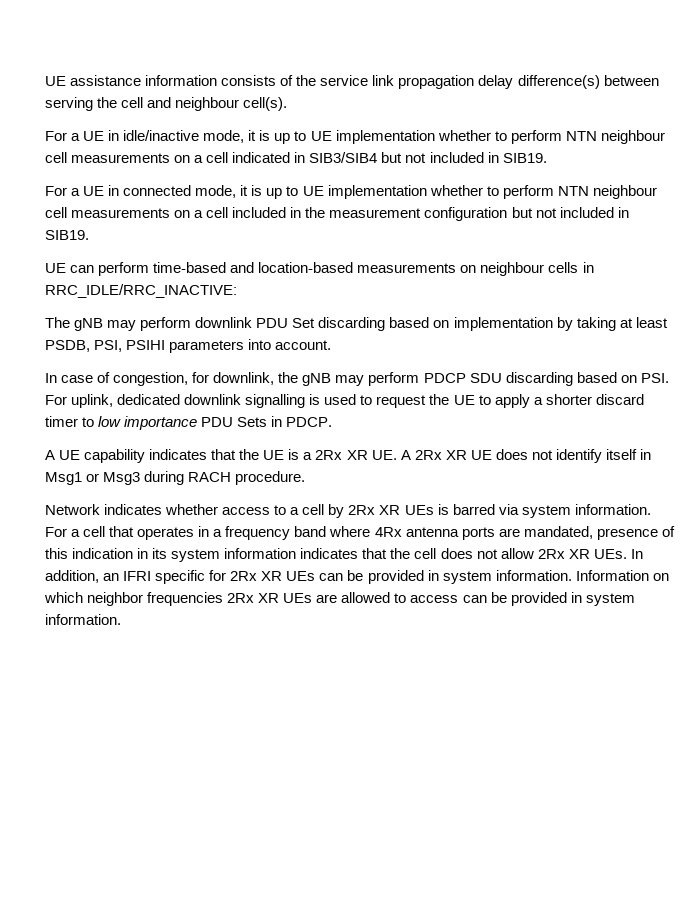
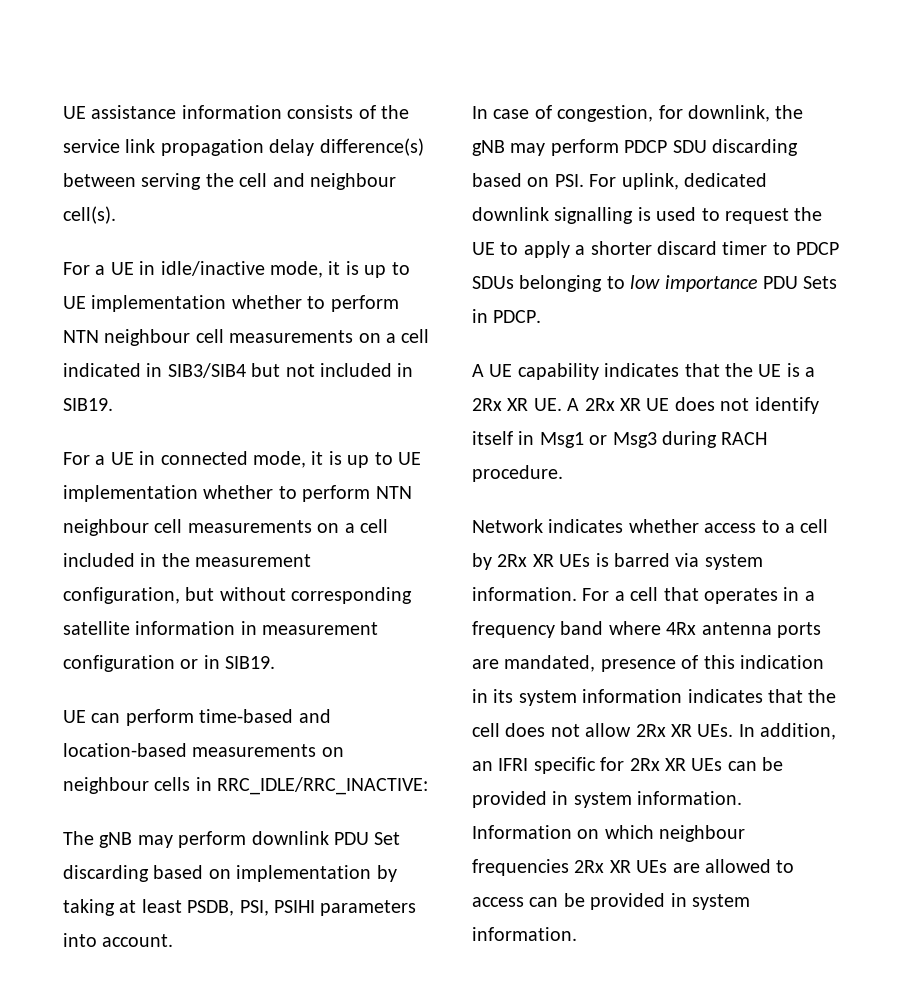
- For a UE in connected mode, it is up to UE implementation whether to perform NTN neighbour cell measurements on a cell included in the measurement configuration but not included in SIB19.
+ For a UE in connected mode, it is up to UE implementation whether to perform NTN neighbour cell measurements on a cell included in the measurement configuration, but without corresponding satellite information in measurement configuration or in SIB19.
- In case of congestion, for downlink, the gNB may perform PDCP SDU discarding based on PSI. For uplink, dedicated downlink signalling is used to request the UE to apply a shorter discard timer to low importance PDU Sets in PDCP.
+ In case of congestion, for downlink, the gNB may perform PDCP SDU discarding based on PSI. For uplink, dedicated downlink signalling is used to request the UE to apply a shorter discard timer to PDCP SDUs belonging to low importance PDU Sets in PDCP.
- Information on which neighbor frequencies 2Rx XR UEs are allowed to access can be provided in system information.
+ Information on which neighbour frequencies 2Rx XR UEs are allowed to access can be provided in system information.

